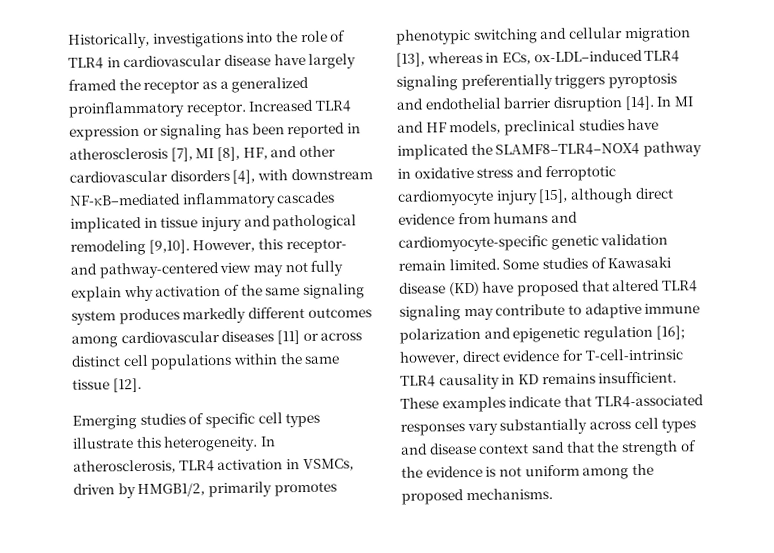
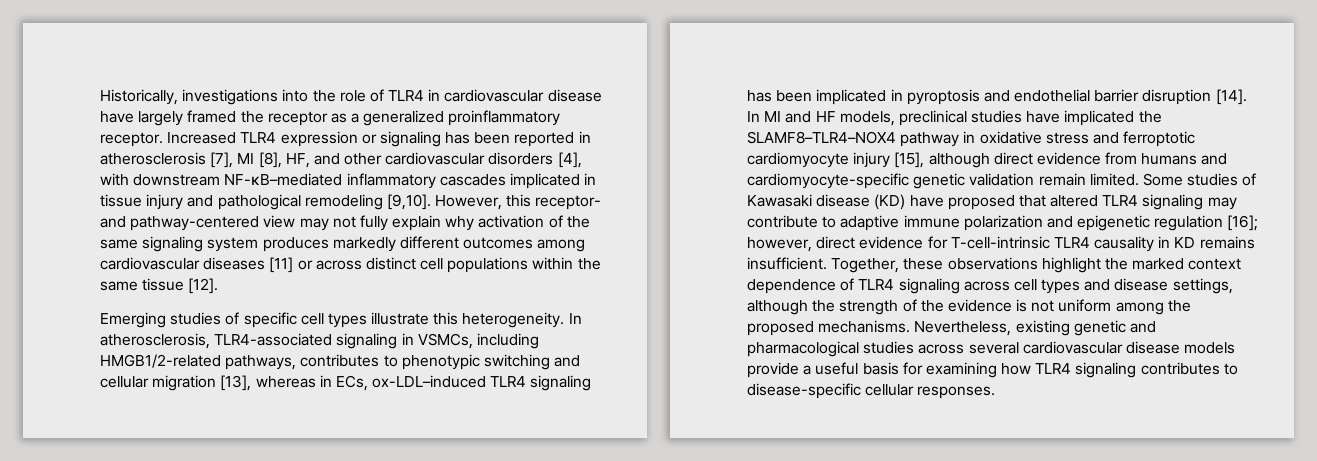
- In atherosclerosis, TLR4 activation in VSMCs, driven by HMGB1/2, primarily promotes phenotypic switching and cellular migration [13], whereas in ECs, ox-LDL–induced TLR4 signaling preferentially triggers pyroptosis and endothelial barrier disruption [14].
+ In atherosclerosis, TLR4-associated signaling in VSMCs, including HMGB1/2-related pathways, contributes to phenotypic switching and cellular migration [13], whereas in ECs, ox-LDL–induced TLR4 signaling has been implicated in pyroptosis and endothelial barrier disruption [14].
- These examples indicate that TLR4-associated responses vary substantially across cell types and disease context sand that the strength of the evidence is not uniform among the proposed mechanisms.
+ Together, these observations highlight the marked context dependence of TLR4 signaling across cell types and disease settings, although the strength of the evidence is not uniform among the proposed mechanisms.
+ Nevertheless, existing genetic and pharmacological studies across several cardiovascular disease models provide a useful basis for examining how TLR4 signaling contributes to disease-specific cellular responses.

